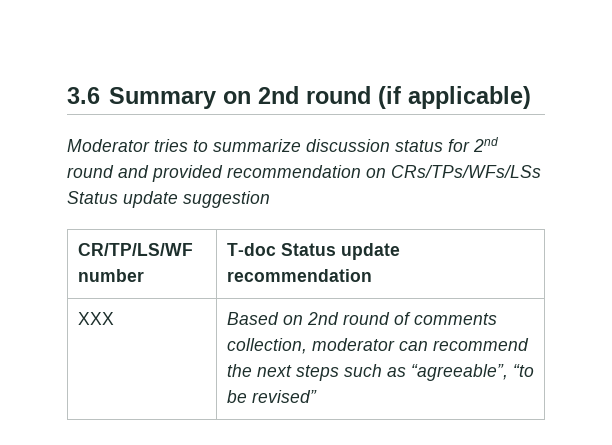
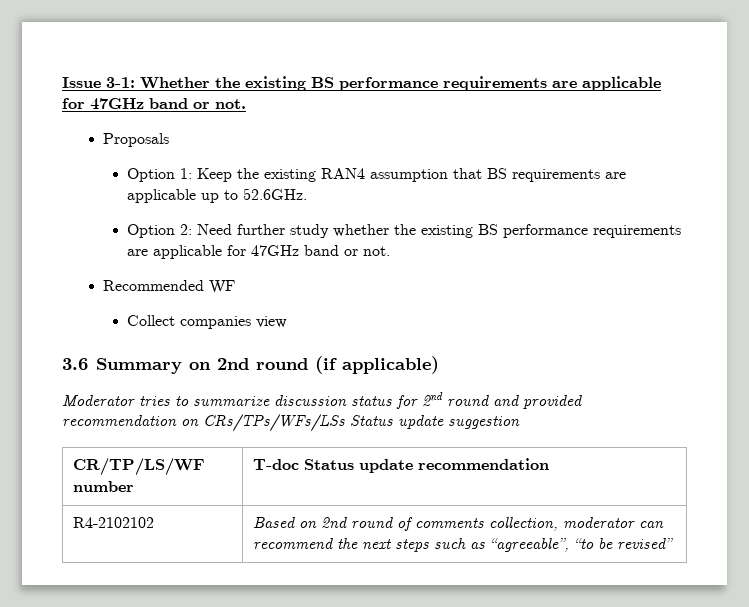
+ Issue 3-1: Whether the existing BS performance requirements are applicable for 47GHz band or not.
+ Proposals
+ Option 1: Keep the existing RAN4 assumption that BS requirements are applicable up to 52.6GHz.
+ Option 2: Need further study whether the existing BS performance requirements are applicable for 47GHz band or not.
+ Recommended WF
+ Collect companies view
- XXX | Based on 2nd round of comments collection, moderator can recommend the next steps such as “agreeable”, “to be revised”
+ R4-2102102 | Based on 2nd round of comments collection, moderator can recommend the next steps such as “agreeable”, “to be revised”

